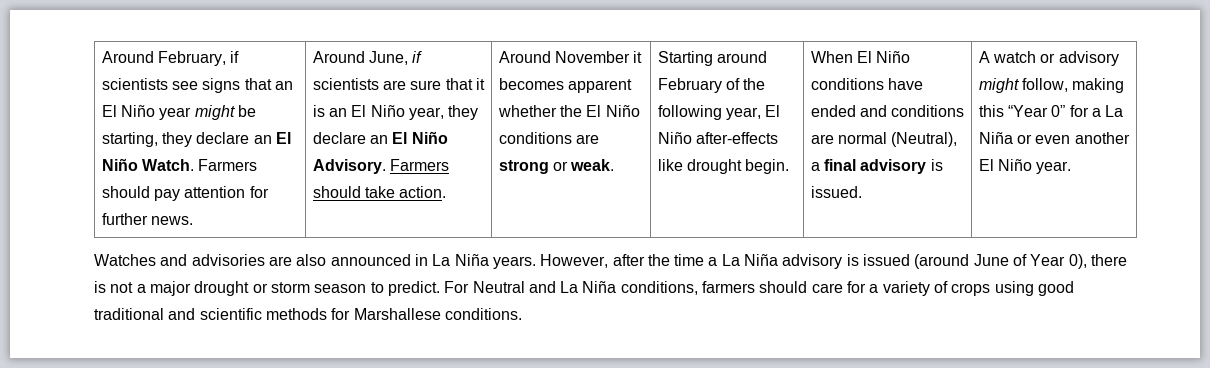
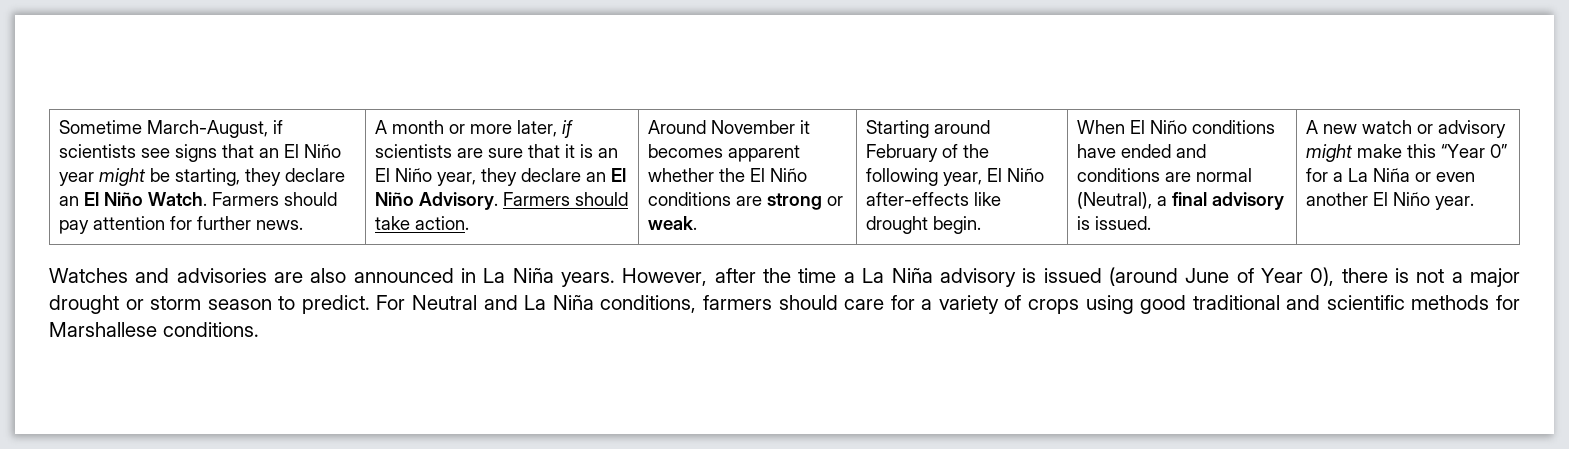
- Around February, if scientists see signs that an El Niño year might be starting, they declare an El Niño Watch.
+ Sometime March-August, if scientists see signs that an El Niño year might be starting, they declare an El Niño Watch.
- Around June, if scientists are sure that it is an El Niño year, they declare an El Niño Advisory.
+ A month or more later, if scientists are sure that it is an El Niño year, they declare an El Niño Advisory.
- A watch or advisory might follow, making this “Year 0” for a La Niña or even another El Niño year.
+ A new watch or advisory might make this “Year 0” for a La Niña or even another El Niño year.

